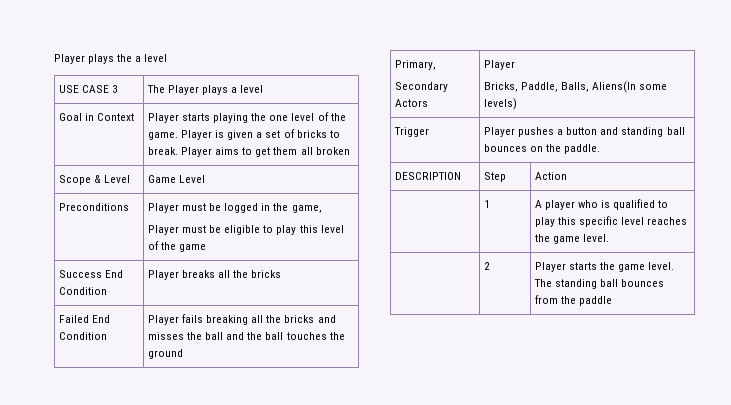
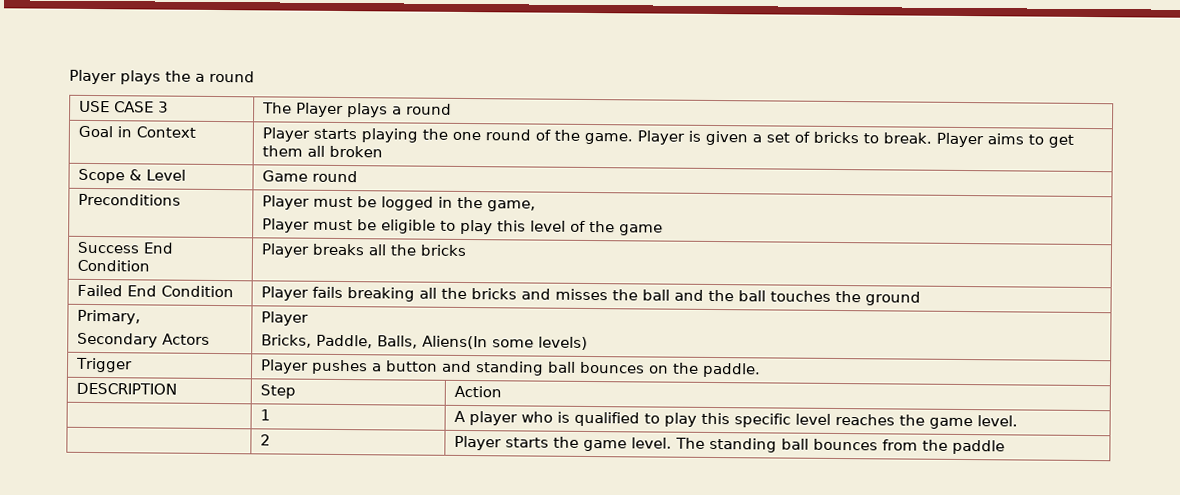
- Player plays the a level
+ Player plays the a round
- USE CASE 3 | The Player plays a level
+ USE CASE 3 | The Player plays a round
- Goal in Context | Player starts playing the one level of the game. Player is given a set of bricks to break. Player aims to get them all broken
+ Goal in Context | Player starts playing the one round of the game. Player is given a set of bricks to break. Player aims to get them all broken
- Scope & Level | Game Level
+ Scope & Level | Game round

